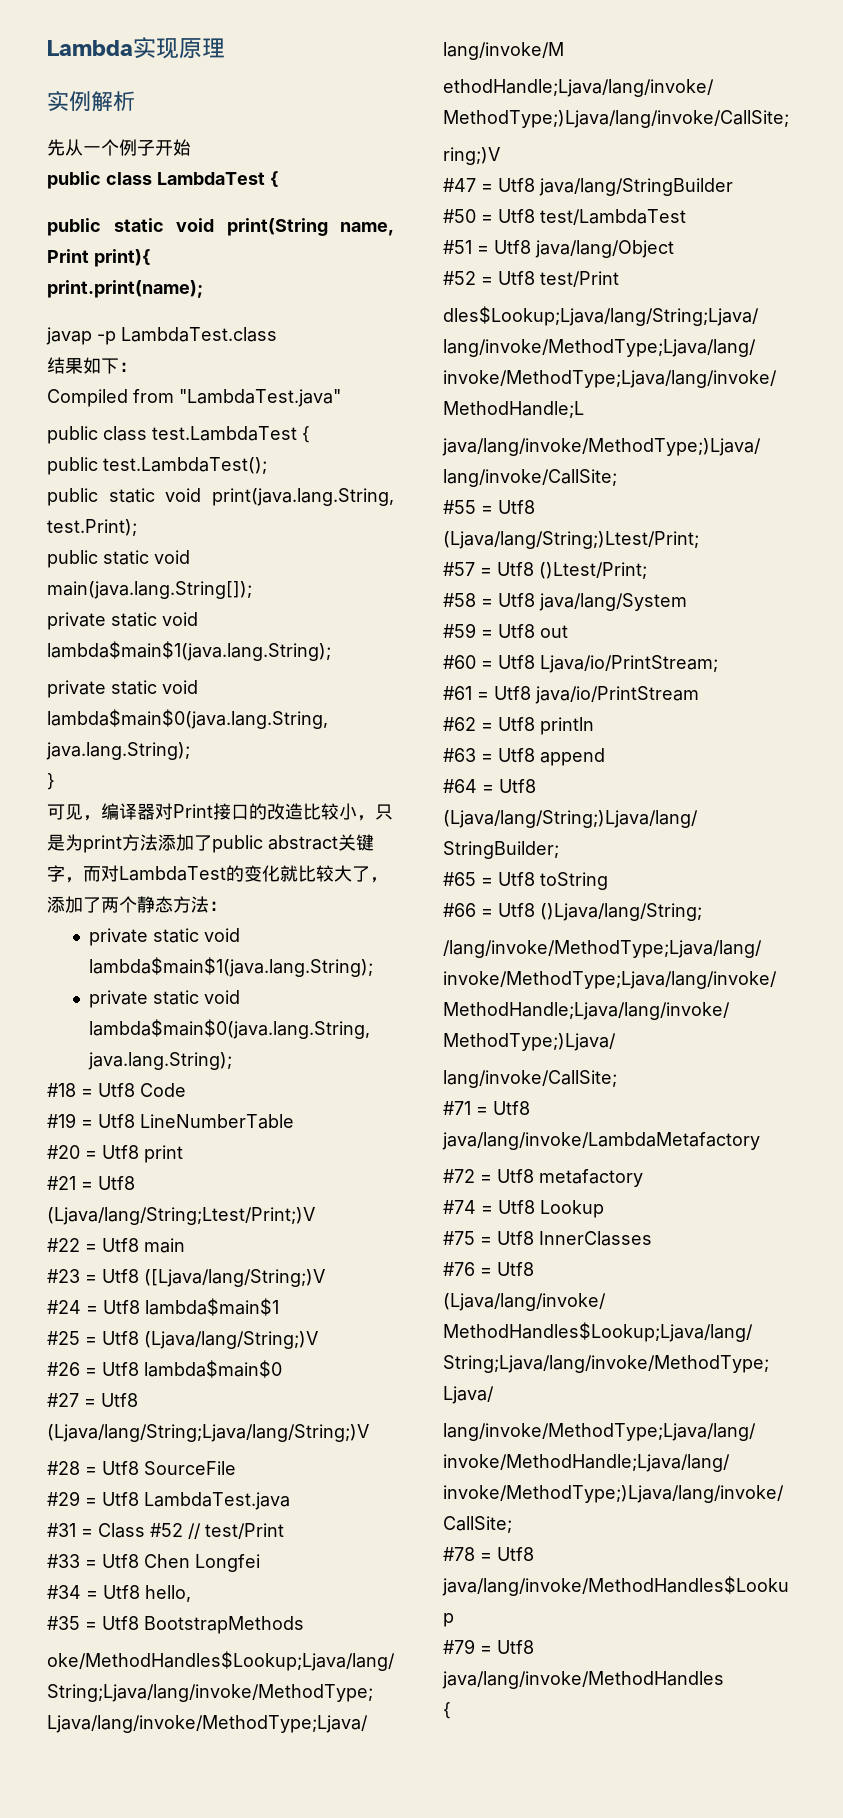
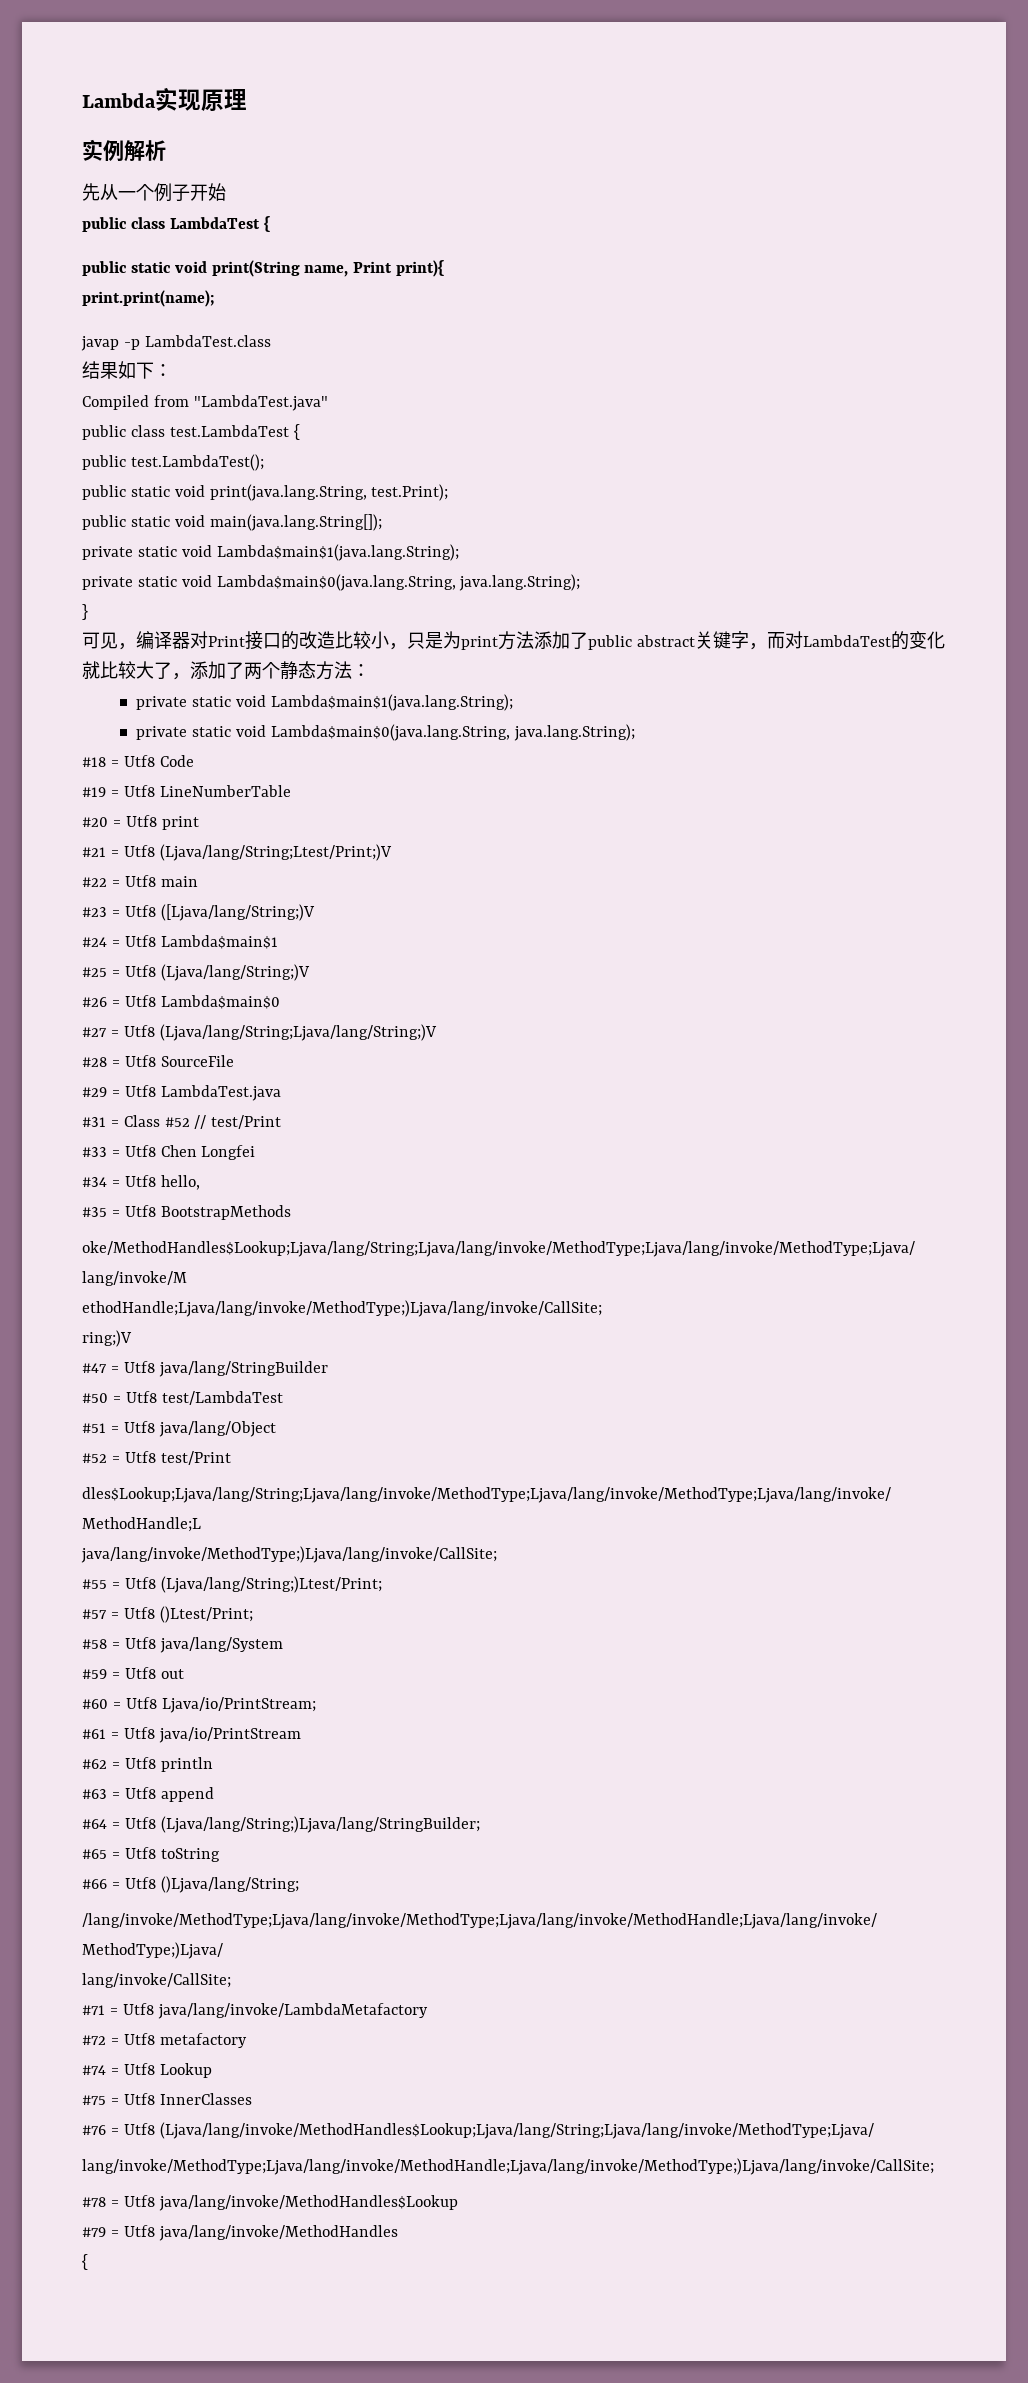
  public static void main(java.lang.String[]);
- private static void lambda$main$1(java.lang.String);
- private static void lambda$main$0(java.lang.String, java.lang.String);
+ private static void Lambda$main$1(java.lang.String);
+ private static void Lambda$main$0(java.lang.String, java.lang.String);
  可见，编译器对Print接口的改造比较小，只是为print方法添加了public abstract关键字，而对LambdaTest的变化就比较大了，添加了两个静态方法：
- private static void lambda$main$1(java.lang.String);
- private static void lambda$main$0(java.lang.String, java.lang.String);
+ private static void Lambda$main$1(java.lang.String);
+ private static void Lambda$main$0(java.lang.String, java.lang.String);
- #24 = Utf8 lambda$main$1
+ #24 = Utf8 Lambda$main$1
- #26 = Utf8 lambda$main$0
+ #26 = Utf8 Lambda$main$0

